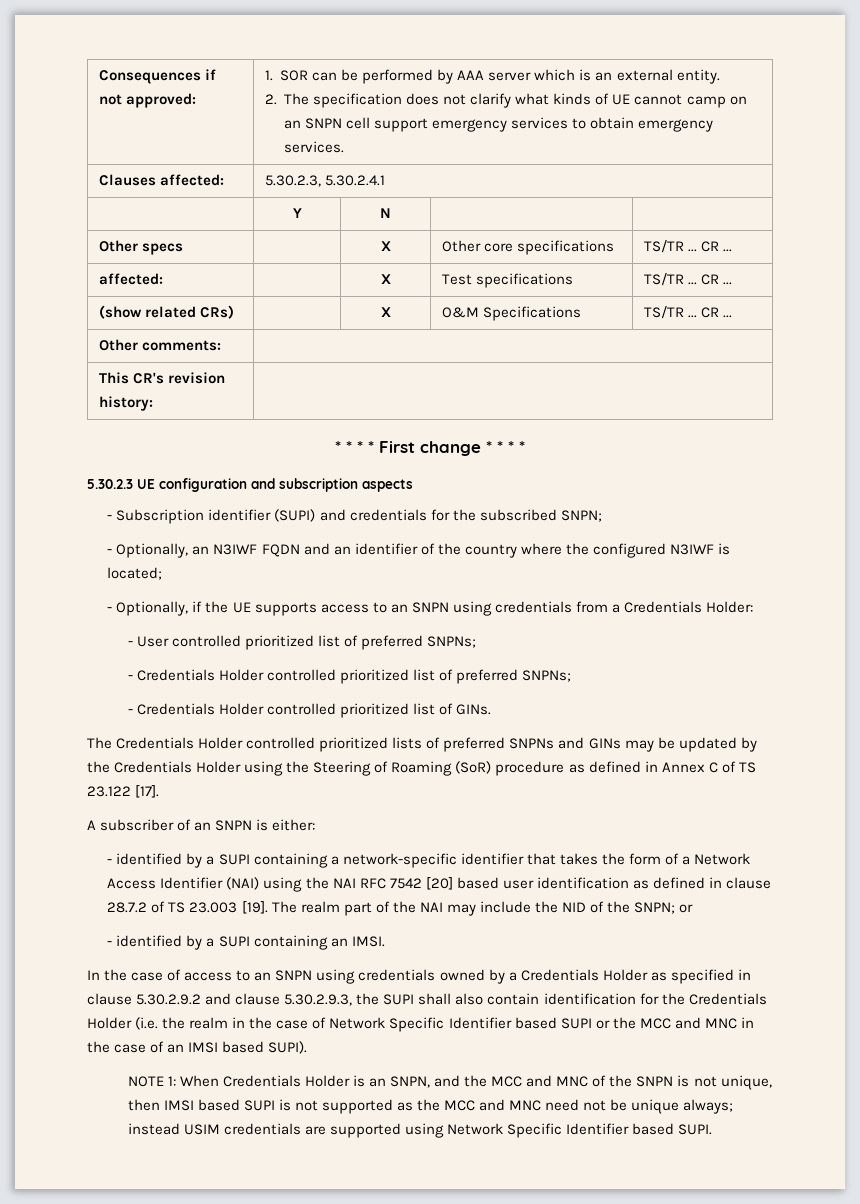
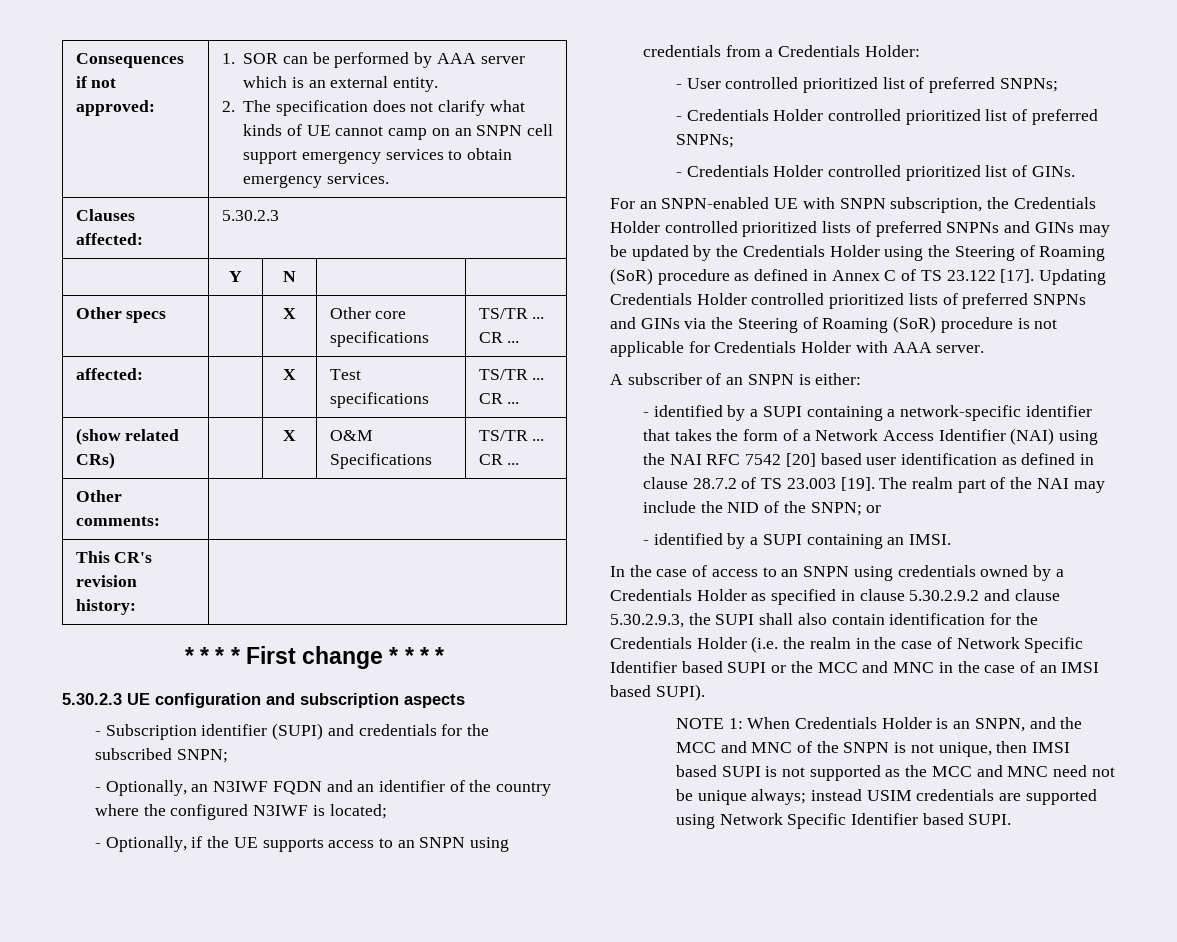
- Clauses affected: | 5.30.2.3, 5.30.2.4.1
+ Clauses affected: | 5.30.2.3
- The Credentials Holder controlled prioritized lists of preferred SNPNs and GINs may be updated by the Credentials Holder using the Steering of Roaming (SoR) procedure as defined in Annex C of TS 23.122 [17].
+ For an SNPN-enabled UE with SNPN subscription, the Credentials Holder controlled prioritized lists of preferred SNPNs and GINs may be updated by the Credentials Holder using the Steering of Roaming (SoR) procedure as defined in Annex C of TS 23.122 [17]. Updating Credentials Holder controlled prioritized lists of preferred SNPNs and GINs via the Steering of Roaming (SoR) procedure is not applicable for Credentials Holder with AAA server.

